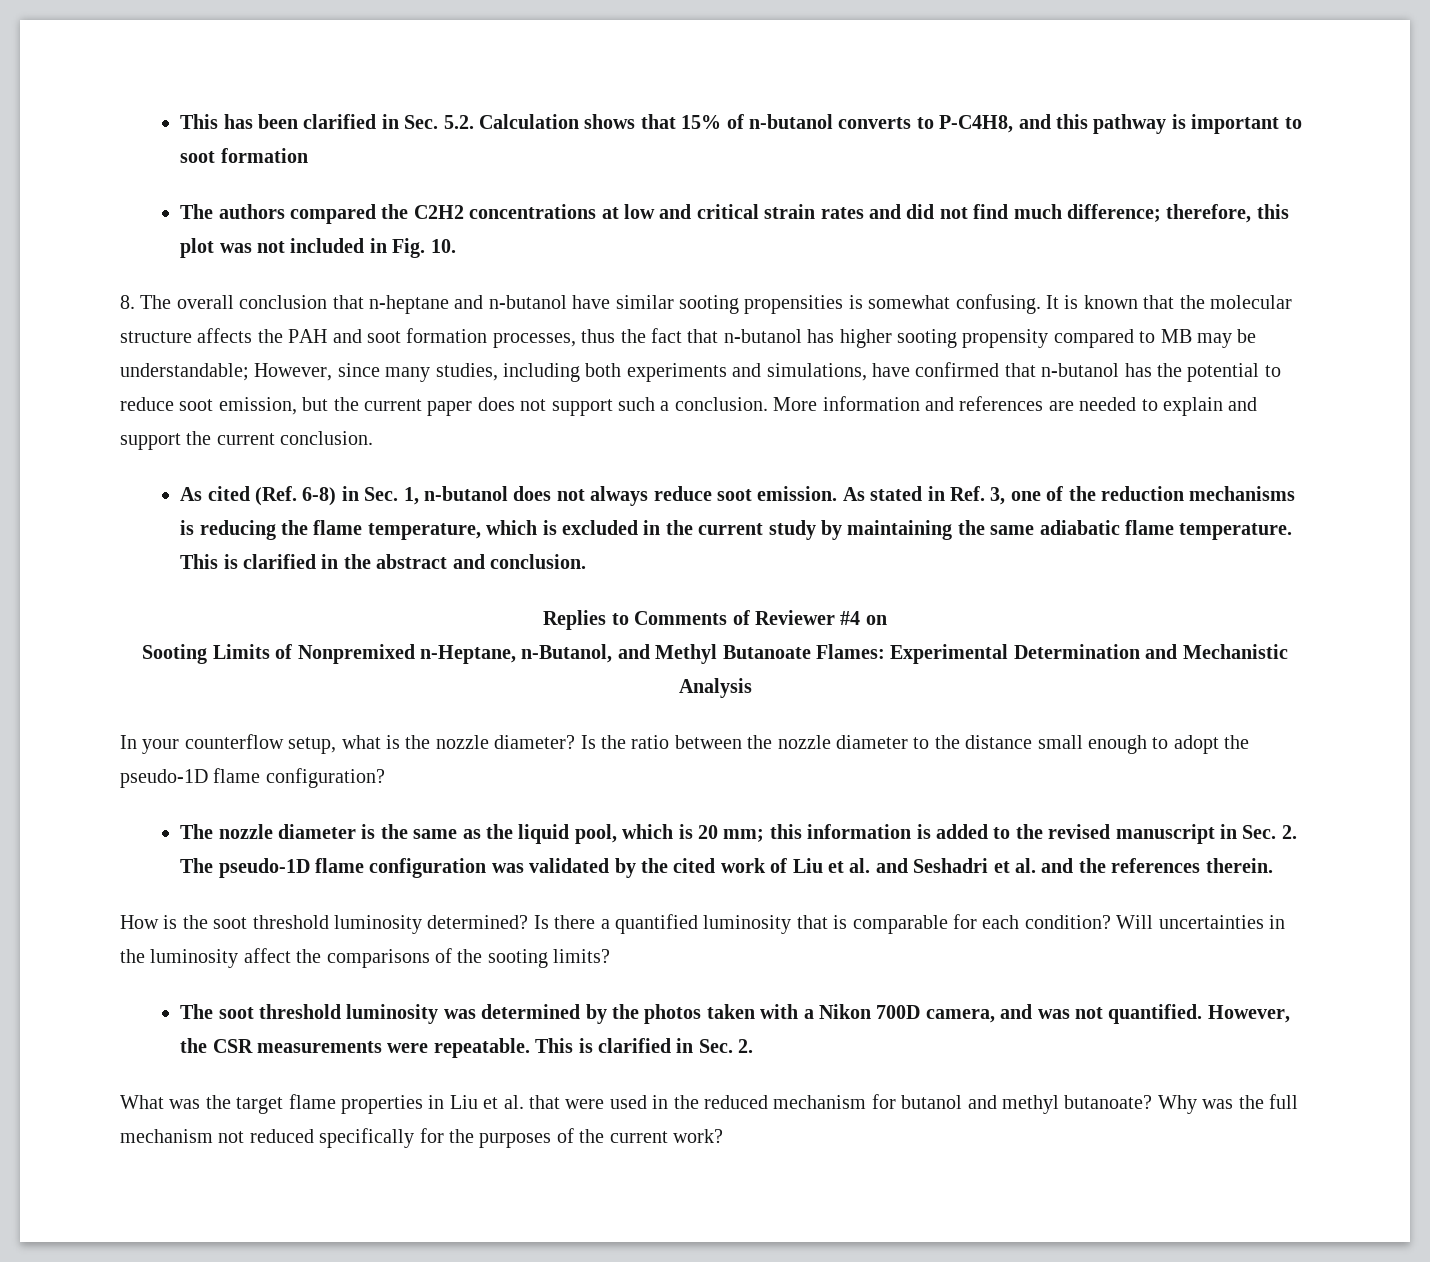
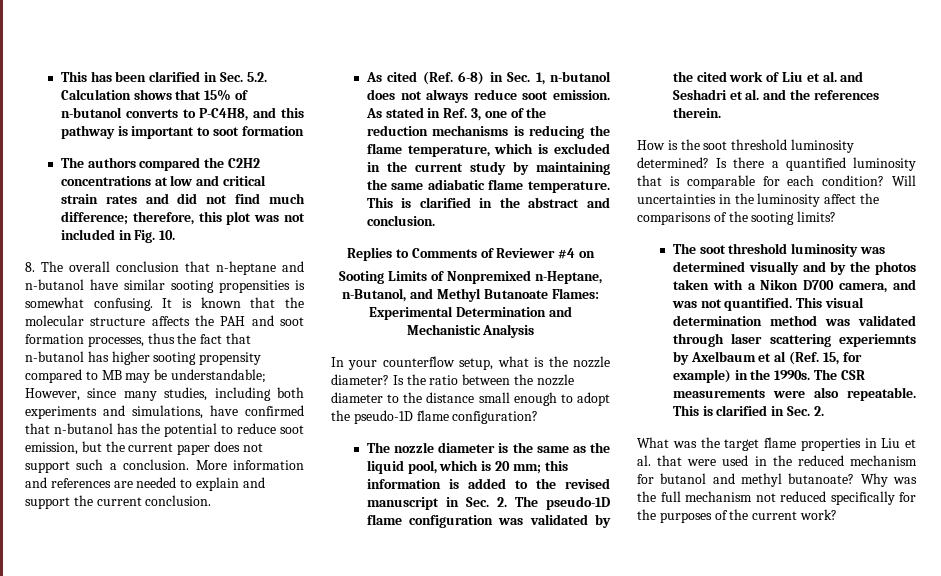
- The soot threshold luminosity was determined by the photos taken with a Nikon 700D camera, and was not quantified.
+ The soot threshold luminosity was determined visually and by the photos taken with a Nikon D700 camera, and was not quantified.
- However, the CSR measurements were repeatable.
+ This visual determination method was validated through laser scattering experiemnts by Axelbaum et al (Ref. 15, for example) in the 1990s. The CSR measurements were also repeatable.

